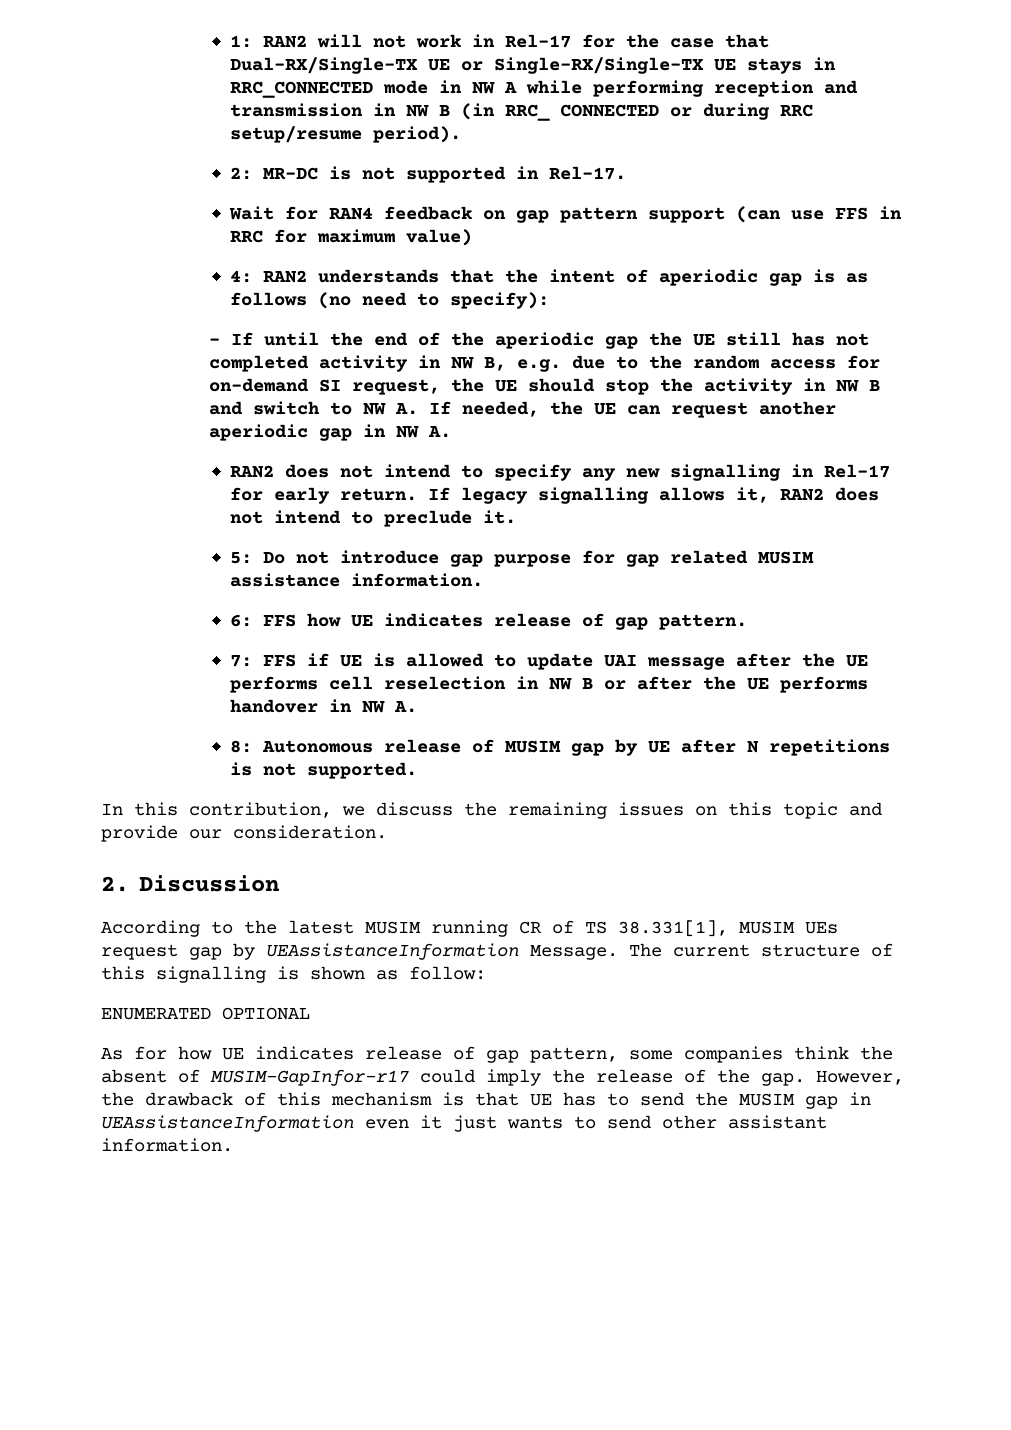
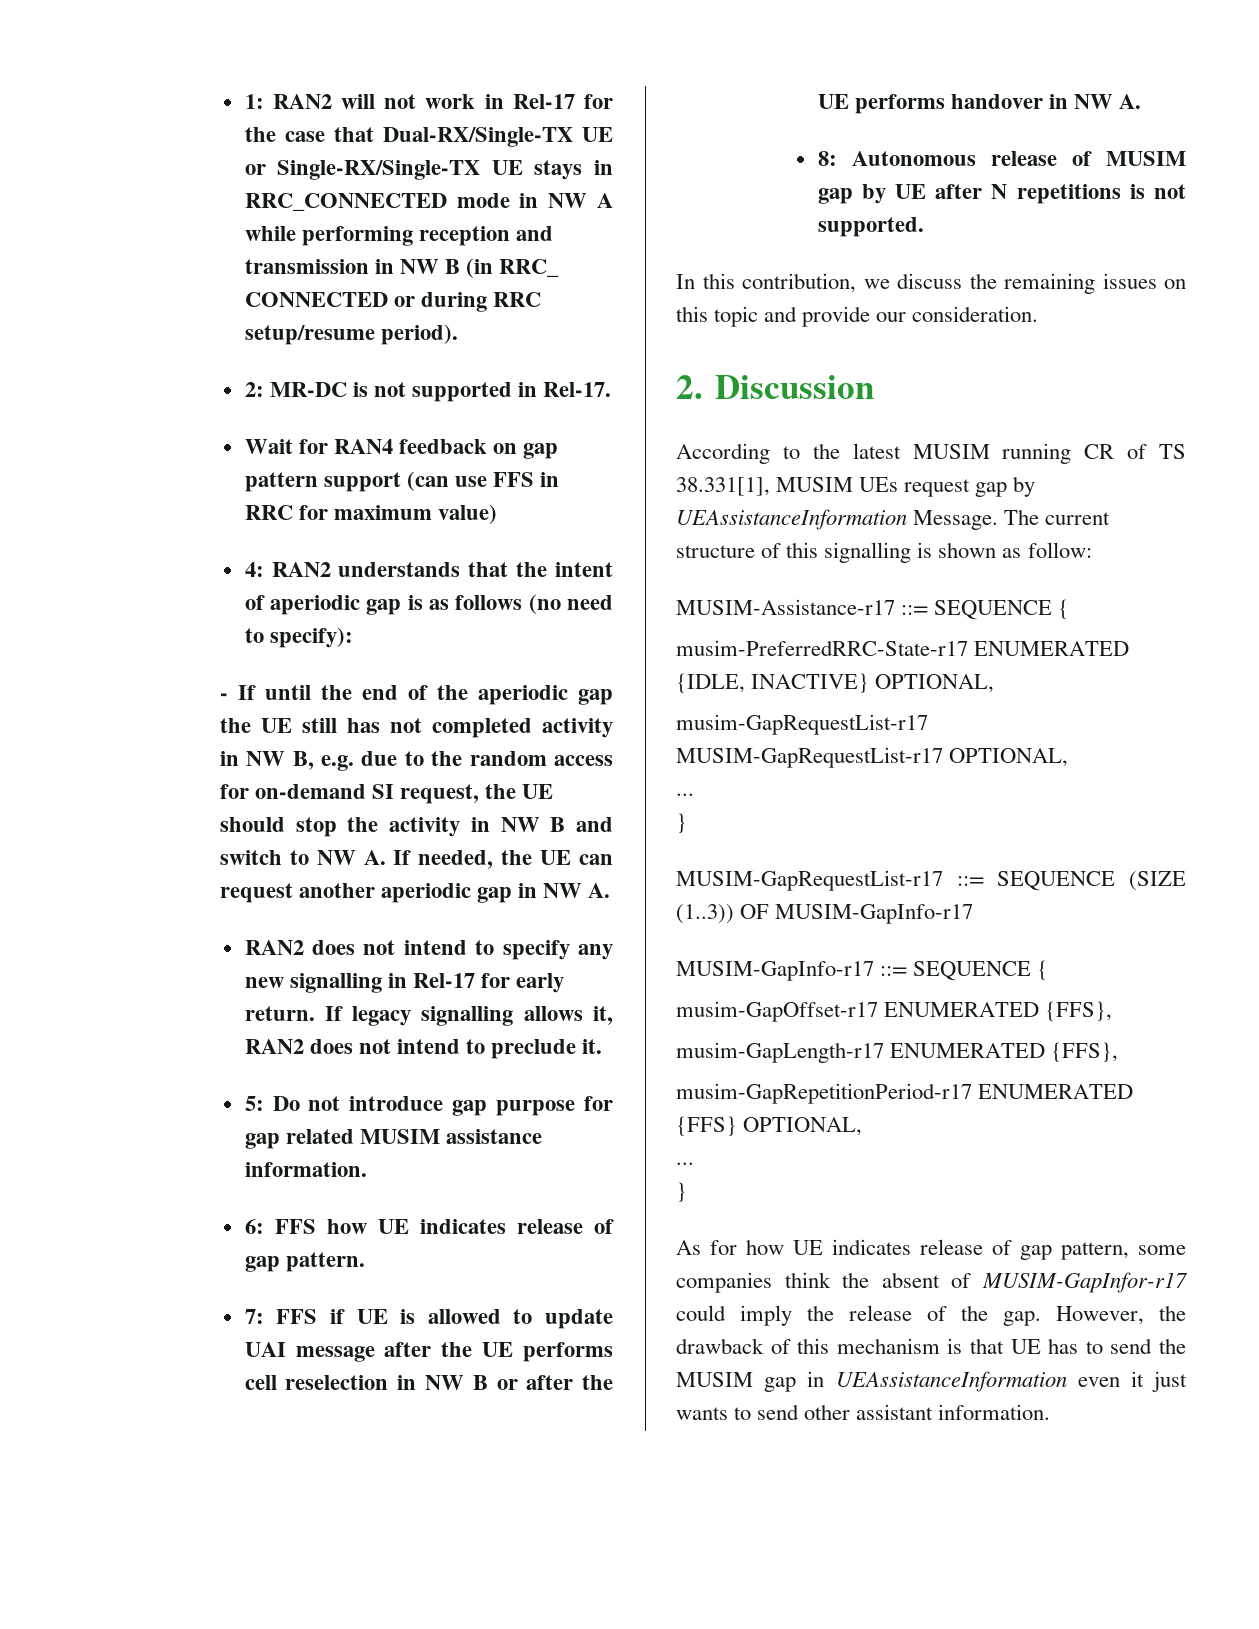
- ENUMERATED OPTIONAL
+ MUSIM-Assistance-r17 ::= SEQUENCE {
+ musim-PreferredRRC-State-r17 ENUMERATED {IDLE, INACTIVE} OPTIONAL,
+ musim-GapRequestList-r17 MUSIM-GapRequestList-r17 OPTIONAL,
+ ...
+ }
+ MUSIM-GapRequestList-r17 ::= SEQUENCE (SIZE (1..3)) OF MUSIM-GapInfo-r17
+ MUSIM-GapInfo-r17 ::= SEQUENCE {
+ musim-GapOffset-r17 ENUMERATED {FFS},
+ musim-GapLength-r17 ENUMERATED {FFS},
+ musim-GapRepetitionPeriod-r17 ENUMERATED {FFS} OPTIONAL,
+ ...
+ }

